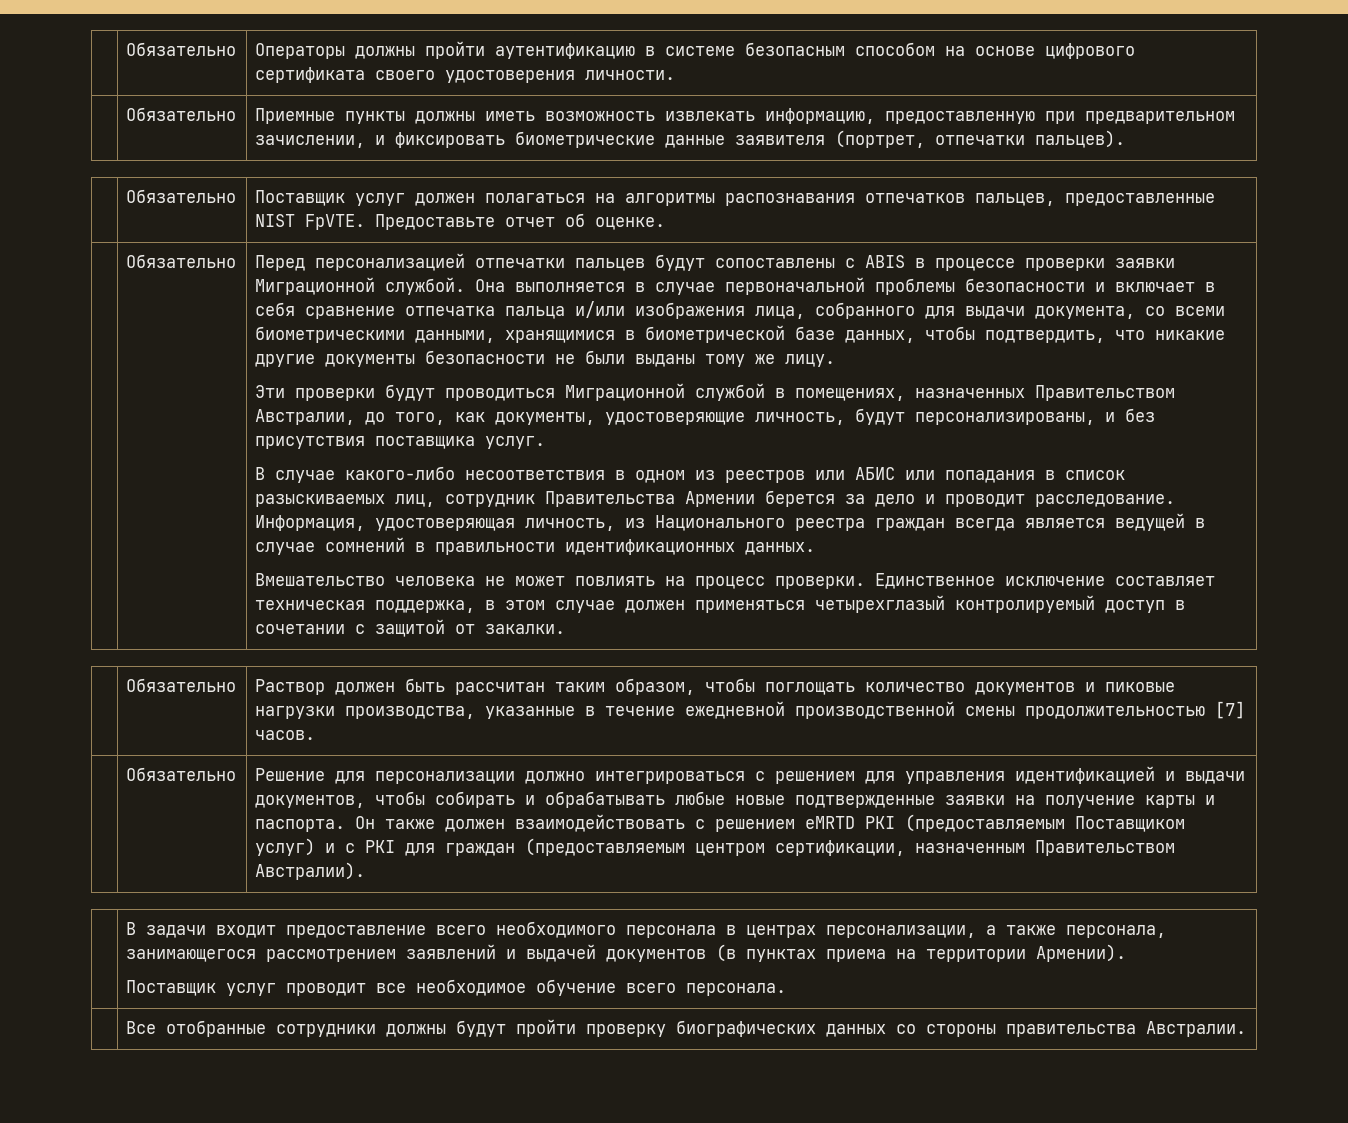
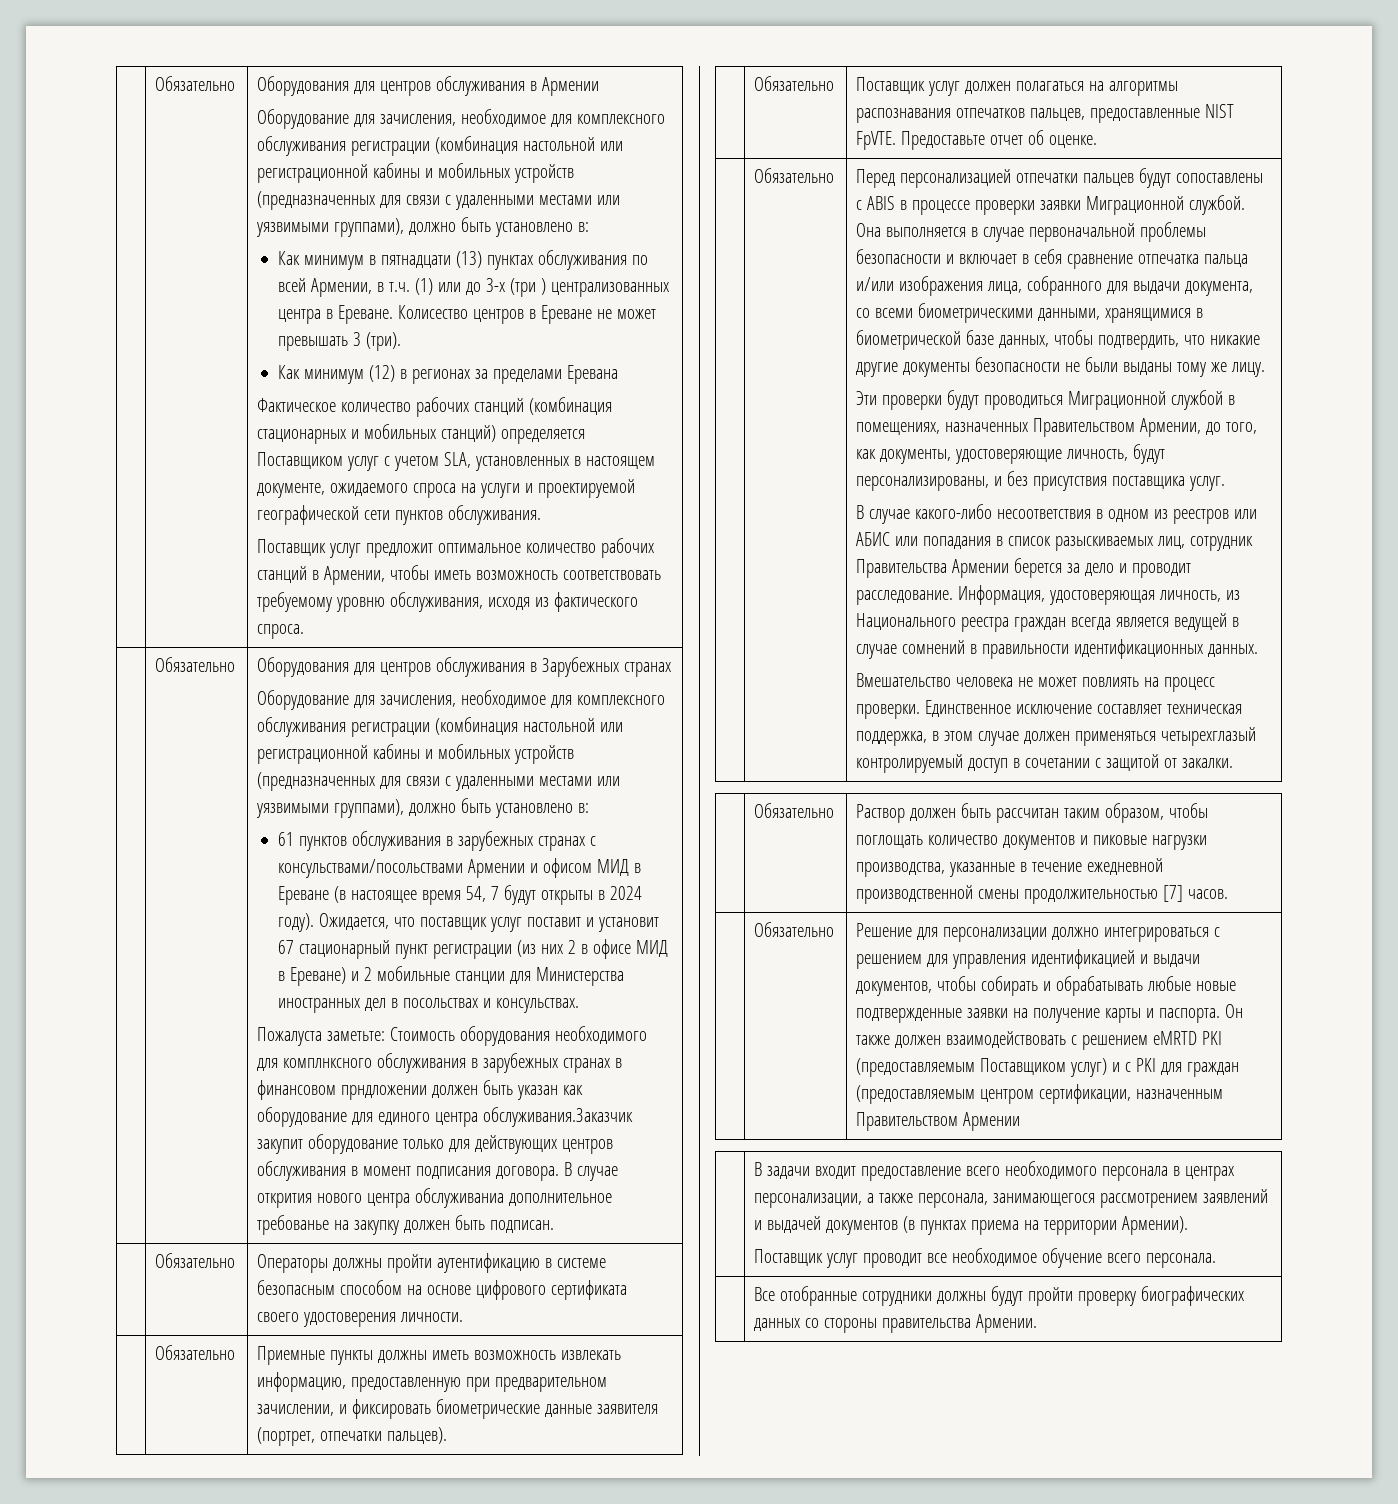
- Обязательно | Операторы должны пройти аутентификацию в системе безопасным способом на основе цифрового сертификата своего удостоверения личности.
+ Обязательно | Оборудования для центров обслуживания в Армении
+ Оборудование для зачисления, необходимое для комплексного обслуживания регистрации (комбинация настольной или регистрационной кабины и мобильных устройств (предназначенных для связи с удаленными местами или уязвимыми группами), должно быть установлено в:
+ Как минимум в пятнадцати (13) пунктах обслуживания по всей Армении, в т.ч. (1) или до 3-х (три ) централизованных центра в Ереване. Колисество центров в Ереване не может превышать 3 (три).
+ Как минимум (12) в регионах за пределами Еревана
+ Фактическое количество рабочих станций (комбинация стационарных и мобильных станций) определяется Поставщиком услуг с учетом SLA, установленных в настоящем документе, ожидаемого спроса на услуги и проектируемой географической сети пунктов обслуживания.
+ Поставщик услуг предложит оптимальное количество рабочих станций в Армении, чтобы иметь возможность соответствовать требуемому уровню обслуживания, исходя из фактического спроса.
+ | Обязательно | Оборудования для центров обслуживания в Зарубежных странах
+ Оборудование для зачисления, необходимое для комплексного обслуживания регистрации (комбинация настольной или регистрационной кабины и мобильных устройств (предназначенных для связи с удаленными местами или уязвимыми группами), должно быть установлено в:
+ 61 пунктов обслуживания в зарубежных странах с консульствами/посольствами Армении и офисом МИД в Ереване (в настоящее время 54, 7 будут открыты в 2024 году). Ожидается, что поставщик услуг поставит и установит 67 стационарный пункт регистрации (из них 2 в офисе МИД в Ереване) и 2 мобильные станции для Министерства иностранных дел в посольствах и консульствах.
+ Пожалуста заметьте: Стоимость оборудования необходимого для комплнксного обслуживания в зарубежных странах в финансовом прндложении должен быть указан как оборудование для единого центра обслуживания.Заказчик закупит оборудование только для действующих центров обслуживания в момент подписания договора. В случае открития нового центра обслуживаниа дополнительное требованье на закупку должен быть подписан.
+ | Обязательно | Операторы должны пройти аутентификацию в системе безопасным способом на основе цифрового сертификата своего удостоверения личности.
- Эти проверки будут проводиться Миграционной службой в помещениях, назначенных Правительством Австралии, до того, как документы, удостоверяющие личность, будут персонализированы, и без присутствия поставщика услуг.
+ Эти проверки будут проводиться Миграционной службой в помещениях, назначенных Правительством Армении, до того, как документы, удостоверяющие личность, будут персонализированы, и без присутствия поставщика услуг.
- Он также должен взаимодействовать с решением eMRTD PKI (предоставляемым Поставщиком услуг) и с PKI для граждан (предоставляемым центром сертификации, назначенным Правительством Австралии).
+ Он также должен взаимодействовать с решением eMRTD PKI (предоставляемым Поставщиком услуг) и с PKI для граждан (предоставляемым центром сертификации, назначенным Правительством Армении
- | Все отобранные сотрудники должны будут пройти проверку биографических данных со стороны правительства Австралии.
+ | Все отобранные сотрудники должны будут пройти проверку биографических данных со стороны правительства Армении.

